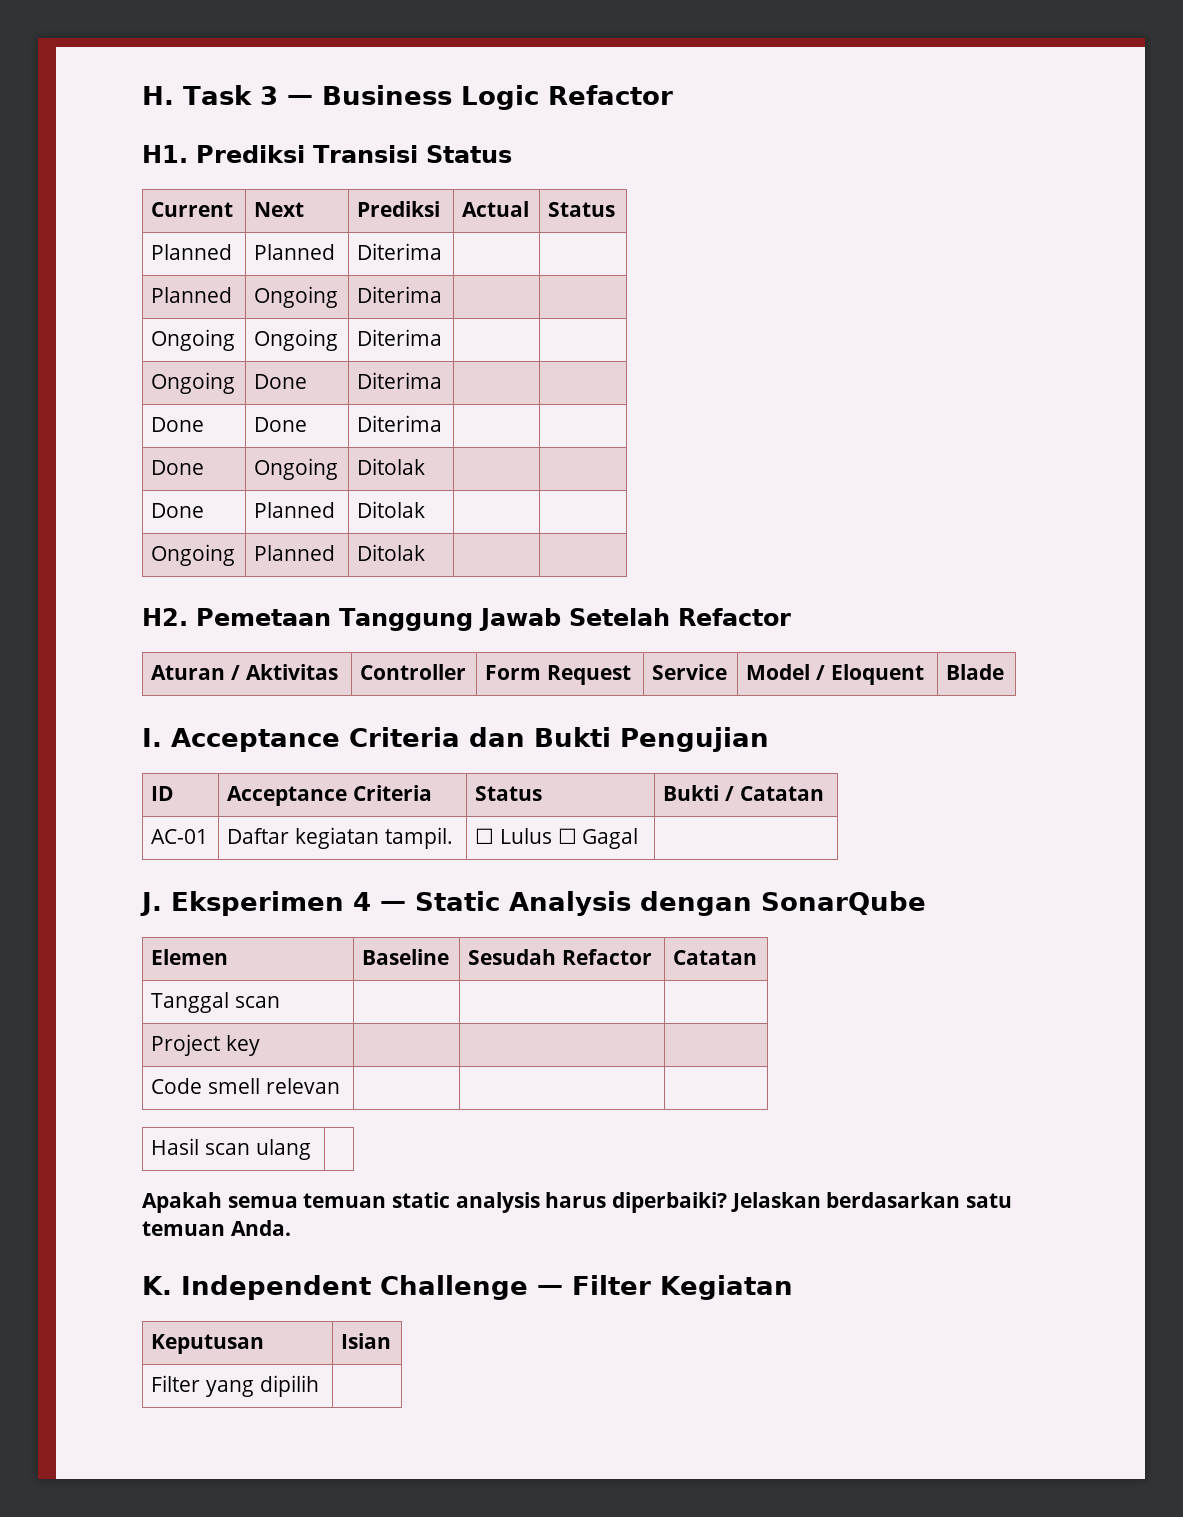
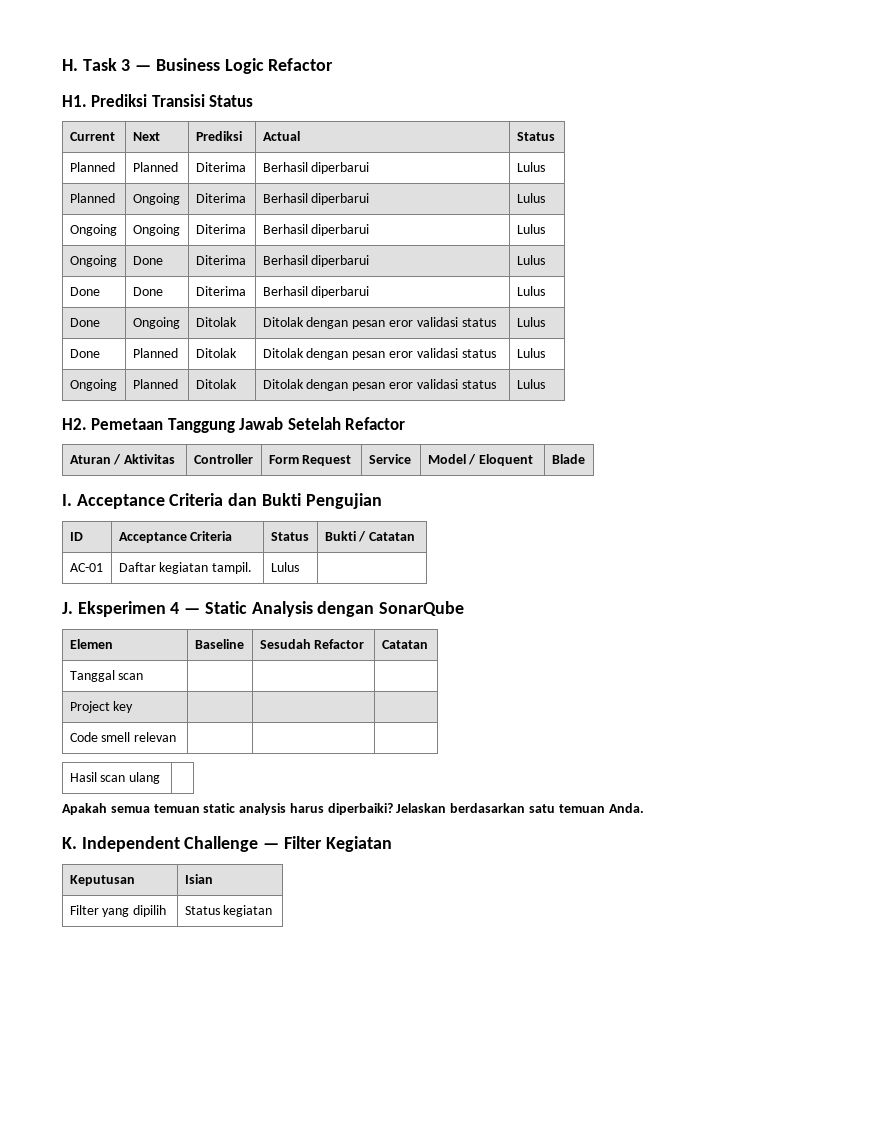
- Planned | Planned | Diterima | |
+ Planned | Planned | Diterima | Berhasil diperbarui | Lulus
- Planned | Ongoing | Diterima | |
+ Planned | Ongoing | Diterima | Berhasil diperbarui | Lulus
- Ongoing | Ongoing | Diterima | |
+ Ongoing | Ongoing | Diterima | Berhasil diperbarui | Lulus
- Ongoing | Done | Diterima | |
+ Ongoing | Done | Diterima | Berhasil diperbarui | Lulus
- Done | Done | Diterima | |
+ Done | Done | Diterima | Berhasil diperbarui | Lulus
- Done | Ongoing | Ditolak | |
- Done | Planned | Ditolak | |
- Ongoing | Planned | Ditolak | |
+ Done | Ongoing | Ditolak | Ditolak dengan pesan eror validasi status | Lulus
+ Done | Planned | Ditolak | Ditolak dengan pesan eror validasi status | Lulus
+ Ongoing | Planned | Ditolak | Ditolak dengan pesan eror validasi status | Lulus
- AC-01 | Daftar kegiatan tampil. | ☐ Lulus ☐ Gagal |
+ AC-01 | Daftar kegiatan tampil. | Lulus |
- Filter yang dipilih |
+ Filter yang dipilih | Status kegiatan

